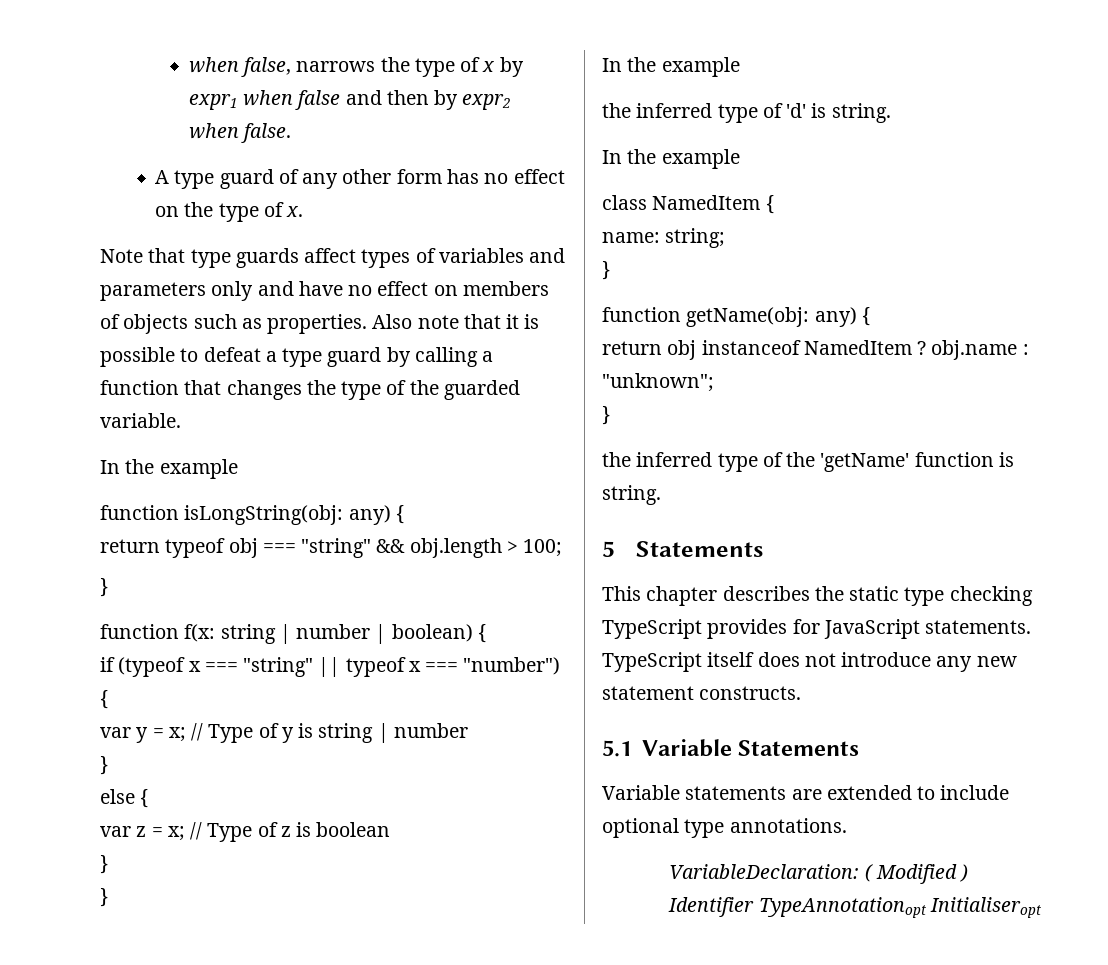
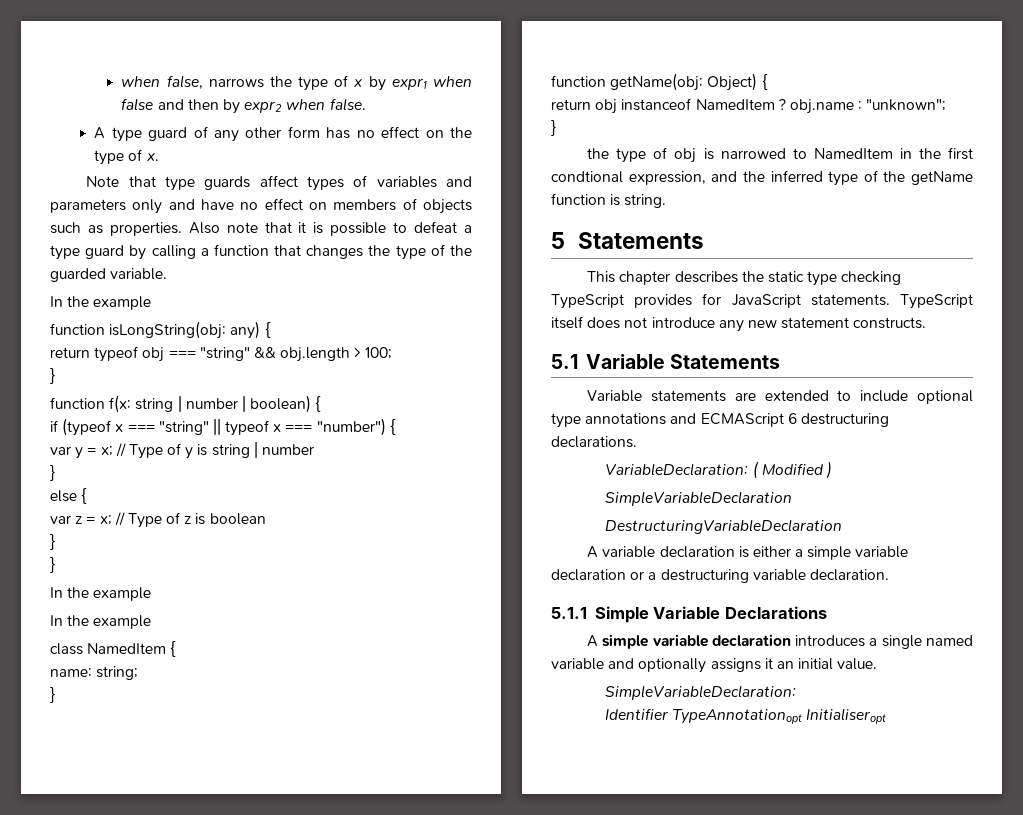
- the inferred type of 'd' is string.
- function getName(obj: any) {
+ function getName(obj: Object) {
- the inferred type of the 'getName' function is string.
+ the type of obj is narrowed to NamedItem in the first condtional expression, and the inferred type of the getName function is string.
- Variable statements are extended to include optional type annotations.
+ Variable statements are extended to include optional type annotations and ECMAScript 6 destructuring declarations.
  VariableDeclaration: ( Modified )
+ SimpleVariableDeclaration
+ DestructuringVariableDeclaration
+ A variable declaration is either a simple variable declaration or a destructuring variable declaration.
+ 5.1.1 Simple Variable Declarations
+ A simple variable declaration introduces a single named variable and optionally assigns it an initial value.
+ SimpleVariableDeclaration:

